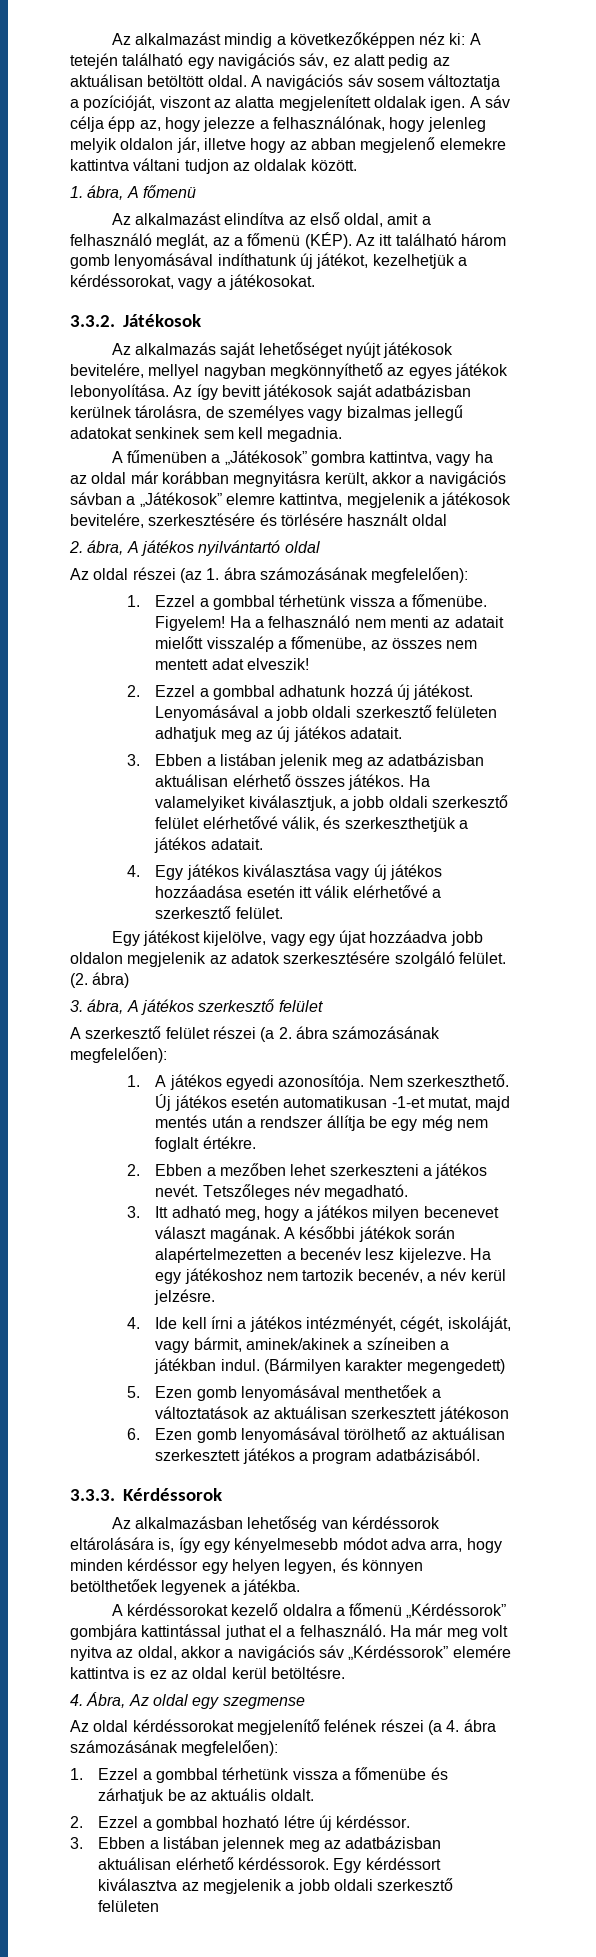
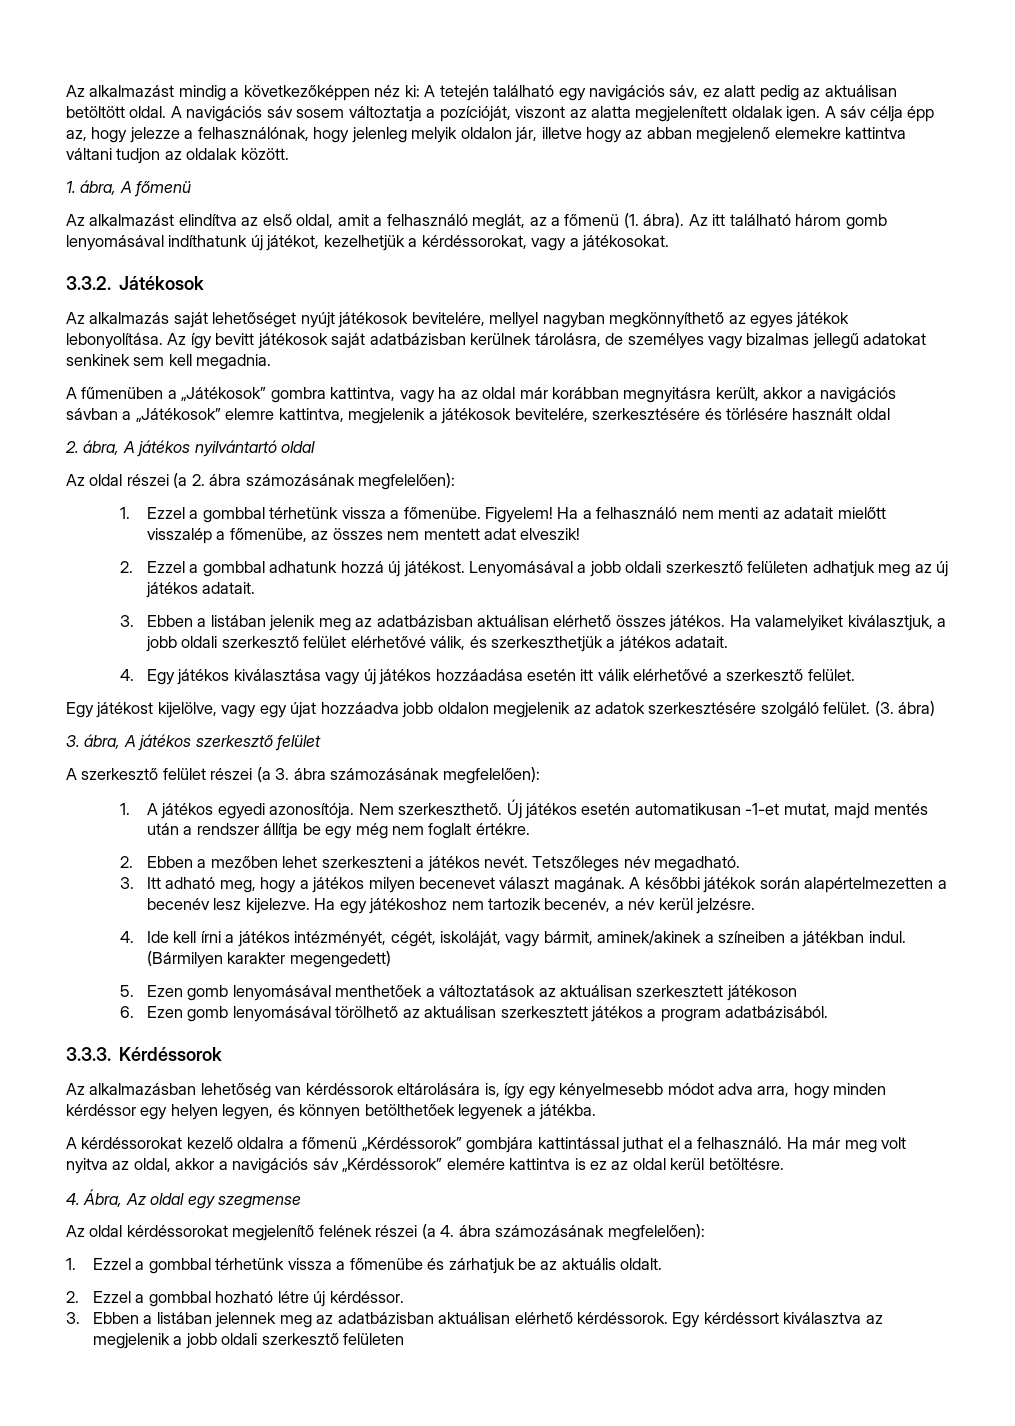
- Az alkalmazást elindítva az első oldal, amit a felhasználó meglát, az a főmenü (KÉP).
+ Az alkalmazást elindítva az első oldal, amit a felhasználó meglát, az a főmenü (1. ábra).
- Az oldal részei (az 1. ábra számozásának megfelelően):
+ Az oldal részei (a 2. ábra számozásának megfelelően):
- (2. ábra)
+ (3. ábra)
- A szerkesztő felület részei (a 2. ábra számozásának megfelelően):
+ A szerkesztő felület részei (a 3. ábra számozásának megfelelően):

